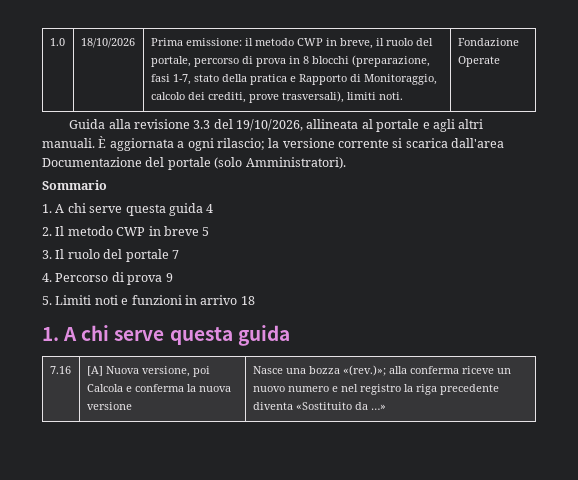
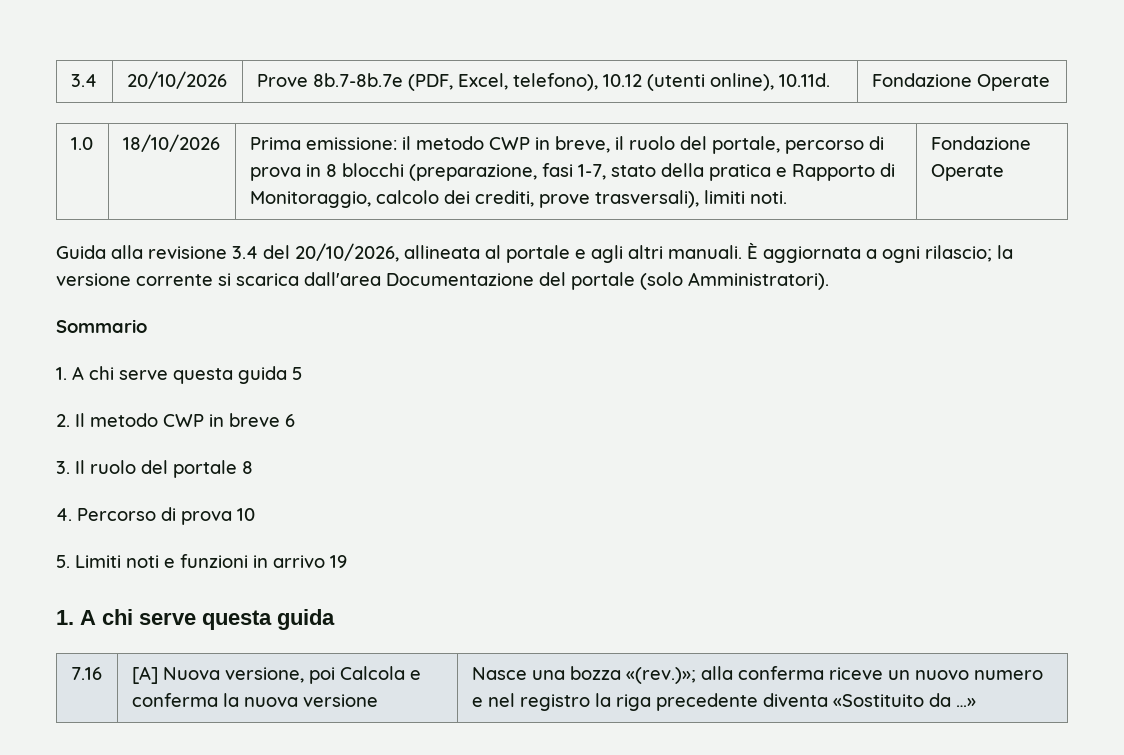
+ 3.4 | 20/10/2026 | Prove 8b.7-8b.7e (PDF, Excel, telefono), 10.12 (utenti online), 10.11d. | Fondazione Operate
- Guida alla revisione 3.3 del 19/10/2026, allineata al portale e agli altri manuali.
+ Guida alla revisione 3.4 del 20/10/2026, allineata al portale e agli altri manuali.
- 1. A chi serve questa guida 4
+ 1. A chi serve questa guida 5
- 2. Il metodo CWP in breve 5
+ 2. Il metodo CWP in breve 6
- 3. Il ruolo del portale 7
+ 3. Il ruolo del portale 8
- 4. Percorso di prova 9
+ 4. Percorso di prova 10
- 5. Limiti noti e funzioni in arrivo 18
+ 5. Limiti noti e funzioni in arrivo 19

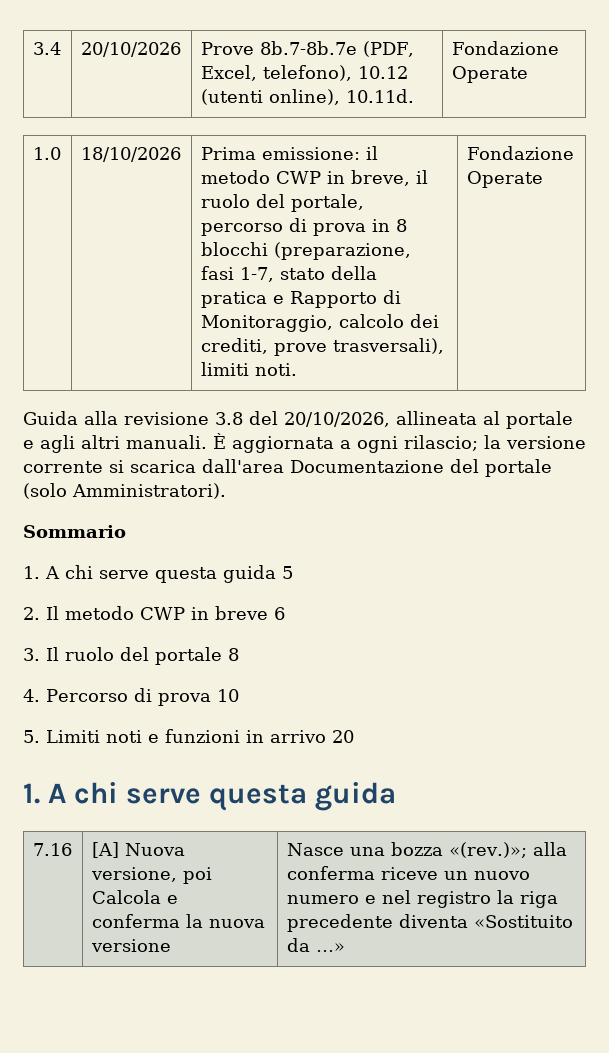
- Guida alla revisione 3.4 del 20/10/2026, allineata al portale e agli altri manuali.
+ Guida alla revisione 3.8 del 20/10/2026, allineata al portale e agli altri manuali.
- 5. Limiti noti e funzioni in arrivo 19
+ 5. Limiti noti e funzioni in arrivo 20

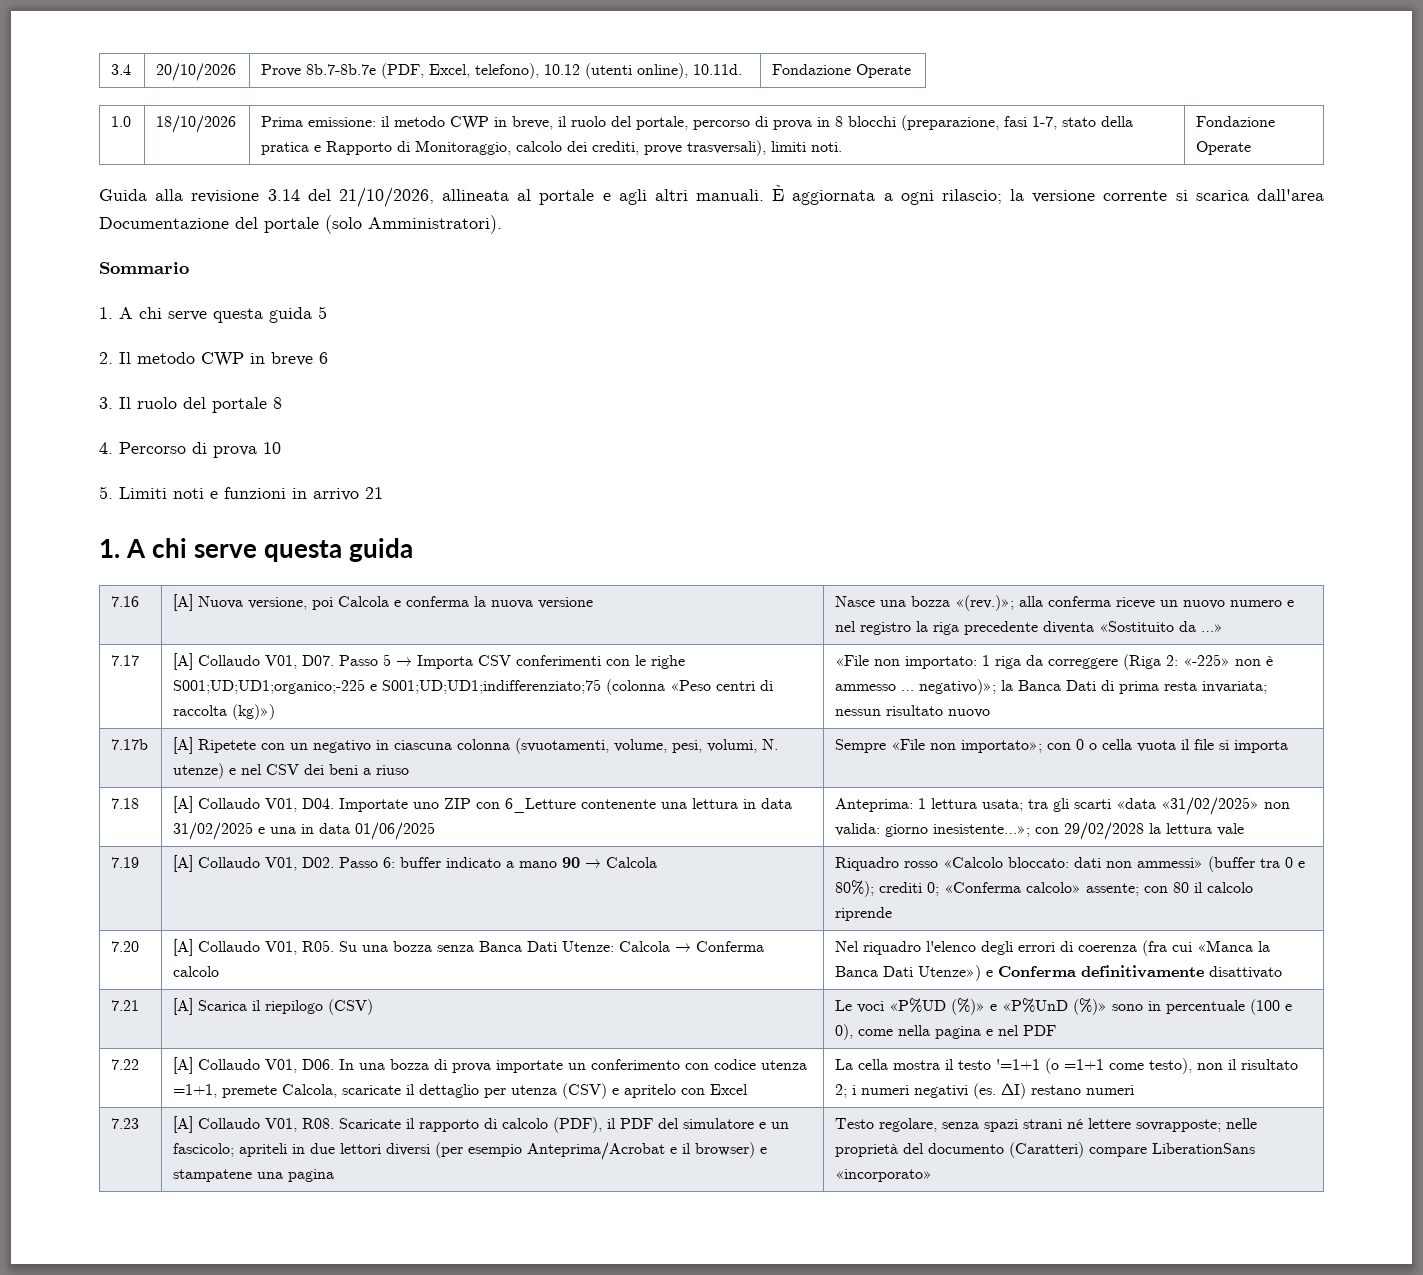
- Guida alla revisione 3.8 del 20/10/2026, allineata al portale e agli altri manuali.
+ Guida alla revisione 3.14 del 21/10/2026, allineata al portale e agli altri manuali.
- 5. Limiti noti e funzioni in arrivo 20
+ 5. Limiti noti e funzioni in arrivo 21
+ 7.17 | [A] Collaudo V01, D07. Passo 5 → Importa CSV conferimenti con le righe S001;UD;UD1;organico;-225 e S001;UD;UD1;indifferenziato;75 (colonna «Peso centri di raccolta (kg)») | «File non importato: 1 riga da correggere (Riga 2: «-225» non è ammesso … negativo)»; la Banca Dati di prima resta invariata; nessun risultato nuovo
+ 7.17b | [A] Ripetete con un negativo in ciascuna colonna (svuotamenti, volume, pesi, volumi, N. utenze) e nel CSV dei beni a riuso | Sempre «File non importato»; con 0 o cella vuota il file si importa
+ 7.18 | [A] Collaudo V01, D04. Importate uno ZIP con 6_Letture contenente una lettura in data 31/02/2025 e una in data 01/06/2025 | Anteprima: 1 lettura usata; tra gli scarti «data «31/02/2025» non valida: giorno inesistente…»; con 29/02/2028 la lettura vale
+ 7.19 | [A] Collaudo V01, D02. Passo 6: buffer indicato a mano 90 → Calcola | Riquadro rosso «Calcolo bloccato: dati non ammessi» (buffer tra 0 e 80%); crediti 0; «Conferma calcolo» assente; con 80 il calcolo riprende
+ 7.20 | [A] Collaudo V01, R05. Su una bozza senza Banca Dati Utenze: Calcola → Conferma calcolo | Nel riquadro l'elenco degli errori di coerenza (fra cui «Manca la Banca Dati Utenze») e Conferma definitivamente disattivato
+ 7.21 | [A] Scarica il riepilogo (CSV) | Le voci «P%UD (%)» e «P%UnD (%)» sono in percentuale (100 e 0), come nella pagina e nel PDF
+ 7.22 | [A] Collaudo V01, D06. In una bozza di prova importate un conferimento con codice utenza =1+1, premete Calcola, scaricate il dettaglio per utenza (CSV) e apritelo con Excel | La cella mostra il testo '=1+1 (o =1+1 come testo), non il risultato 2; i numeri negativi (es. ΔI) restano numeri
+ 7.23 | [A] Collaudo V01, R08. Scaricate il rapporto di calcolo (PDF), il PDF del simulatore e un fascicolo; apriteli in due lettori diversi (per esempio Anteprima/Acrobat e il browser) e stampatene una pagina | Testo regolare, senza spazi strani né lettere sovrapposte; nelle proprietà del documento (Caratteri) compare LiberationSans «incorporato»

